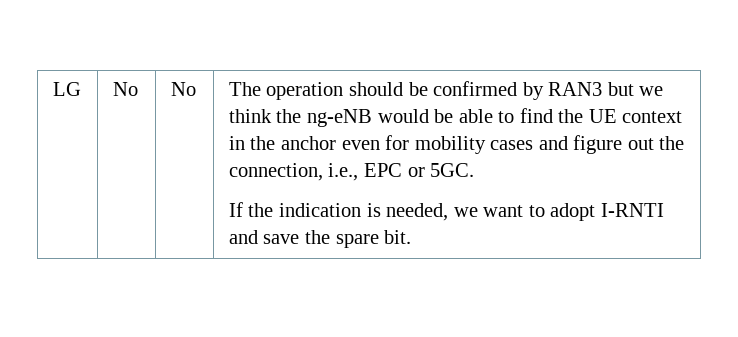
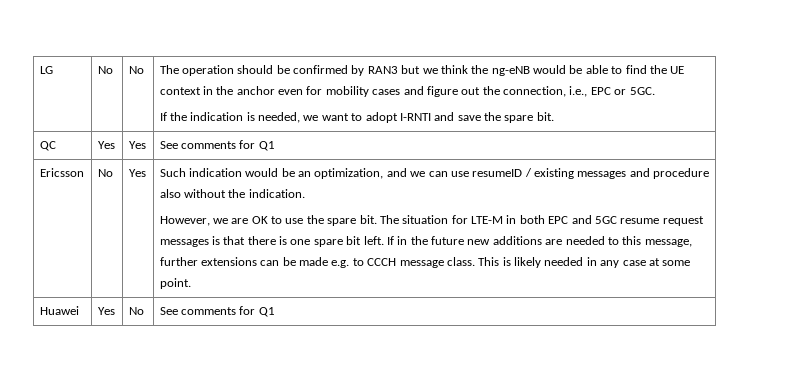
+ QC | Yes | Yes | See comments for Q1
+ Ericsson | No | Yes | Such indication would be an optimization, and we can use resumeID / existing messages and procedure also without the indication.
+ However, we are OK to use the spare bit. The situation for LTE-M in both EPC and 5GC resume request messages is that there is one spare bit left. If in the future new additions are needed to this message, further extensions can be made e.g. to CCCH message class. This is likely needed in any case at some point.
+ Huawei | Yes | No | See comments for Q1

